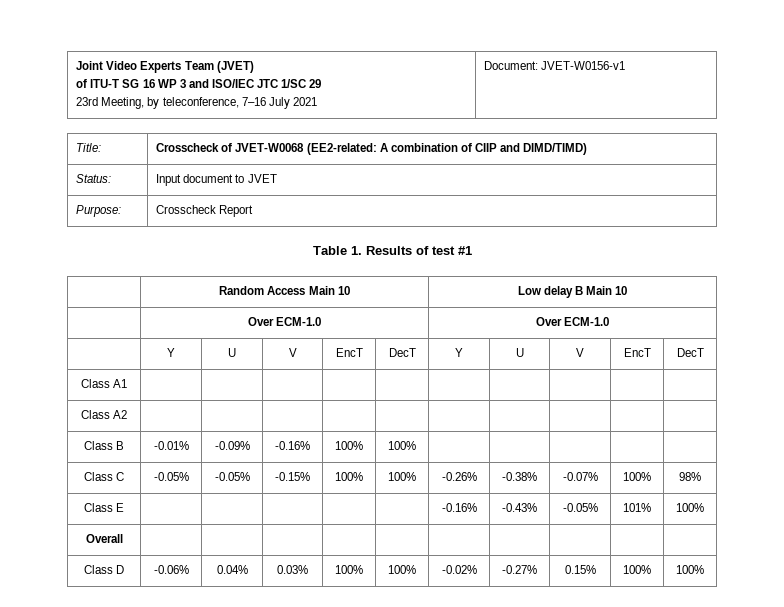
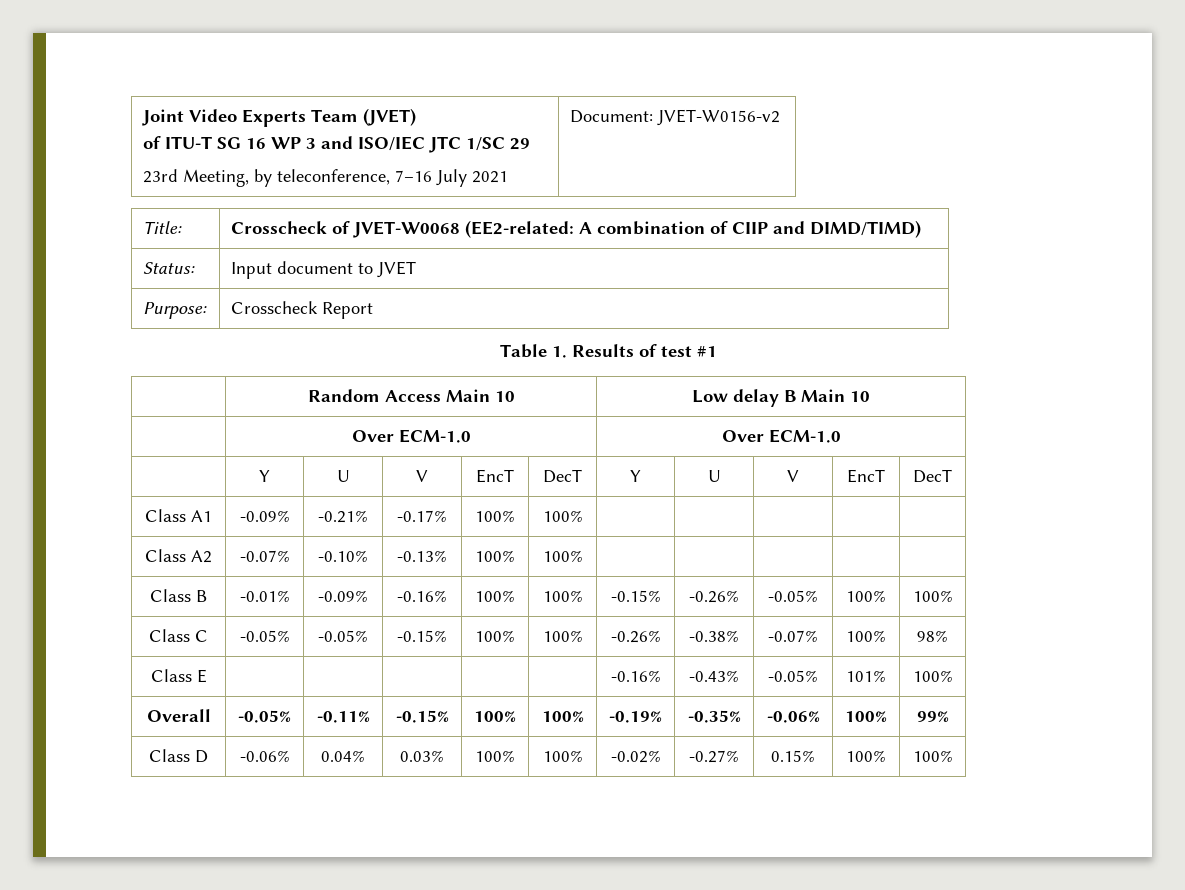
  Joint Video Experts Team (JVET)
  of ITU-T SG 16 WP 3 and ISO/IEC JTC 1/SC 29
- 23rd Meeting, by teleconference, 7–16 July 2021 | Document: JVET-W0156-v1
+ 23rd Meeting, by teleconference, 7–16 July 2021 | Document: JVET-W0156-v2
- Class A1 | | | | | | | | | |
- Class A2 | | | | | | | | | |
+ Class A1 | -0.09% | -0.21% | -0.17% | 100% | 100% | | | | |
+ Class A2 | -0.07% | -0.10% | -0.13% | 100% | 100% | | | | |
- Class B | -0.01% | -0.09% | -0.16% | 100% | 100% | | | | |
+ Class B | -0.01% | -0.09% | -0.16% | 100% | 100% | -0.15% | -0.26% | -0.05% | 100% | 100%
- Overall | | | | | | | | | |
+ Overall | -0.05% | -0.11% | -0.15% | 100% | 100% | -0.19% | -0.35% | -0.06% | 100% | 99%

